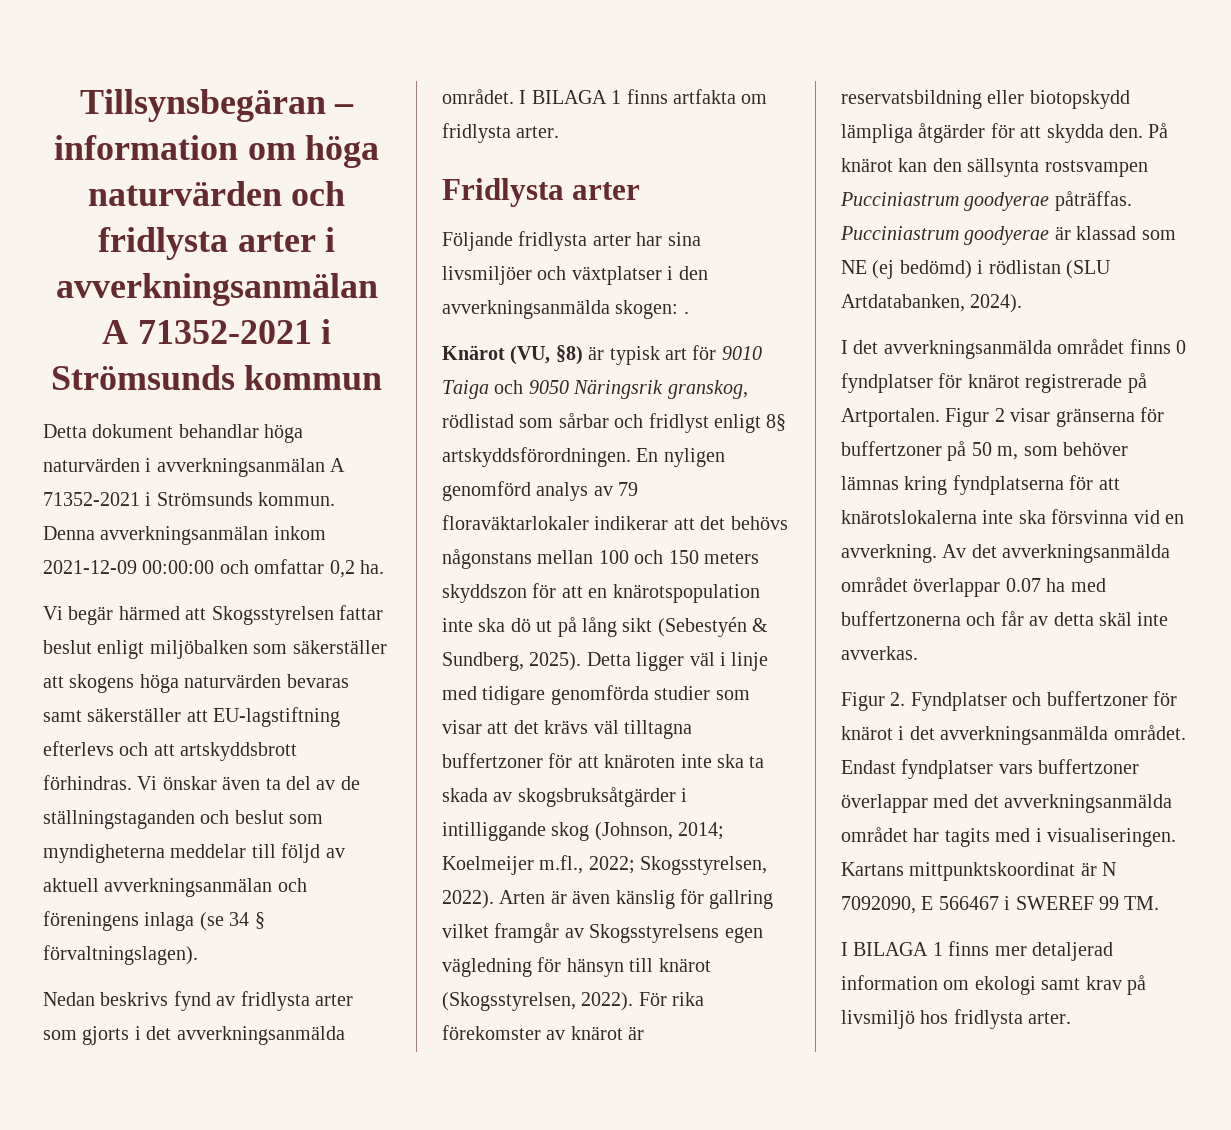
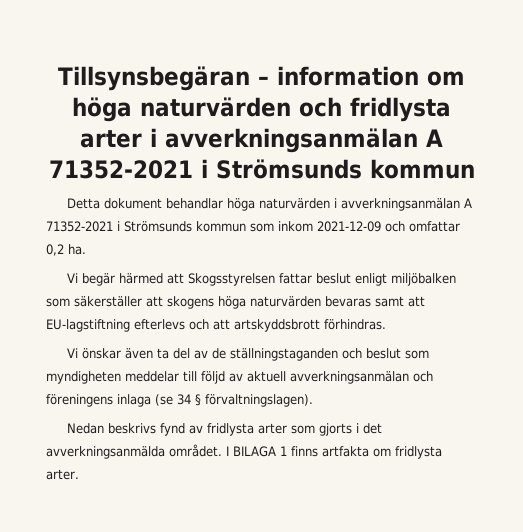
- Detta dokument behandlar höga naturvärden i avverkningsanmälan A 71352-2021 i Strömsunds kommun. Denna avverkningsanmälan inkom 2021-12-09 00:00:00 och omfattar 0,2 ha.
+ Detta dokument behandlar höga naturvärden i avverkningsanmälan A 71352-2021 i Strömsunds kommun som inkom 2021-12-09 och omfattar 0,2 ha.
- Vi begär härmed att Skogsstyrelsen fattar beslut enligt miljöbalken som säkerställer att skogens höga naturvärden bevaras samt säkerställer att EU-lagstiftning efterlevs och att artskyddsbrott förhindras. Vi önskar även ta del av de ställningstaganden och beslut som myndigheterna meddelar till följd av aktuell avverkningsanmälan och föreningens inlaga (se 34 § förvaltningslagen).
+ Vi begär härmed att Skogsstyrelsen fattar beslut enligt miljöbalken som säkerställer att skogens höga naturvärden bevaras samt att EU-lagstiftning efterlevs och att artskyddsbrott förhindras.
+ Vi önskar även ta del av de ställningstaganden och beslut som myndigheten meddelar till följd av aktuell avverkningsanmälan och föreningens inlaga (se 34 § förvaltningslagen).
- Fridlysta arter
- Följande fridlysta arter har sina livsmiljöer och växtplatser i den avverkningsanmälda skogen: .
- Knärot (VU, §8) är typisk art för 9010 Taiga och 9050 Näringsrik granskog, rödlistad som sårbar och fridlyst enligt 8§ artskyddsförordningen. En nyligen genomförd analys av 79 floraväktarlokaler indikerar att det behövs någonstans mellan 100 och 150 meters skyddszon för att en knärotspopulation inte ska dö ut på lång sikt (Sebestyén & Sundberg, 2025). Detta ligger väl i linje med tidigare genomförda studier som visar att det krävs väl tilltagna buffertzoner för att knäroten inte ska ta skada av skogsbruksåtgärder i intilliggande skog (Johnson, 2014; Koelmeijer m.fl., 2022; Skogsstyrelsen, 2022). Arten är även känslig för gallring vilket framgår av Skogsstyrelsens egen vägledning för hänsyn till knärot (Skogsstyrelsen, 2022). För rika förekomster av knärot är reservatsbildning eller biotopskydd lämpliga åtgärder för att skydda den. På knärot kan den sällsynta rostsvampen Pucciniastrum goodyerae påträffas. Pucciniastrum goodyerae är klassad som NE (ej bedömd) i rödlistan (SLU Artdatabanken, 2024).
- I det avverkningsanmälda området finns 0 fyndplatser för knärot registrerade på Artportalen. Figur 2 visar gränserna för buffertzoner på 50 m, som behöver lämnas kring fyndplatserna för att knärotslokalerna inte ska försvinna vid en avverkning. Av det avverkningsanmälda området överlappar 0.07 ha med buffertzonerna och får av detta skäl inte avverkas.
- Figur 2. Fyndplatser och buffertzoner för knärot i det avverkningsanmälda området. Endast fyndplatser vars buffertzoner överlappar med det avverkningsanmälda området har tagits med i visualiseringen. Kartans mittpunktskoordinat är N 7092090, E 566467 i SWEREF 99 TM.
- I BILAGA 1 finns mer detaljerad information om ekologi samt krav på livsmiljö hos fridlysta arter.

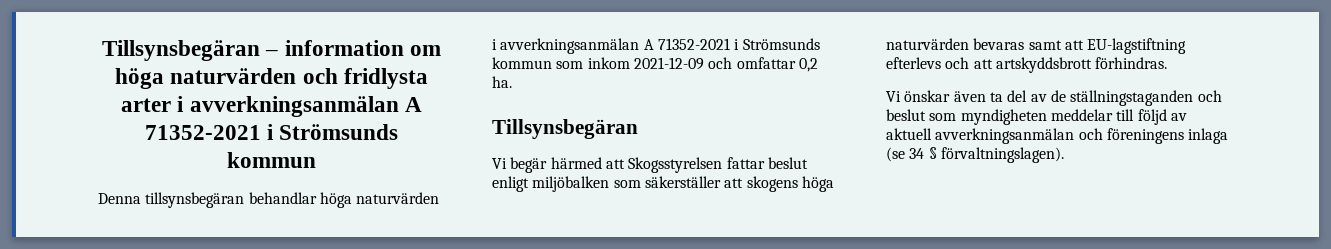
- Detta dokument behandlar höga naturvärden i avverkningsanmälan A 71352-2021 i Strömsunds kommun som inkom 2021-12-09 och omfattar 0,2 ha.
+ Denna tillsynsbegäran behandlar höga naturvärden i avverkningsanmälan A 71352-2021 i Strömsunds kommun som inkom 2021-12-09 och omfattar 0,2 ha.
+ Tillsynsbegäran
- Nedan beskrivs fynd av fridlysta arter som gjorts i det avverkningsanmälda området. I BILAGA 1 finns artfakta om fridlysta arter.

